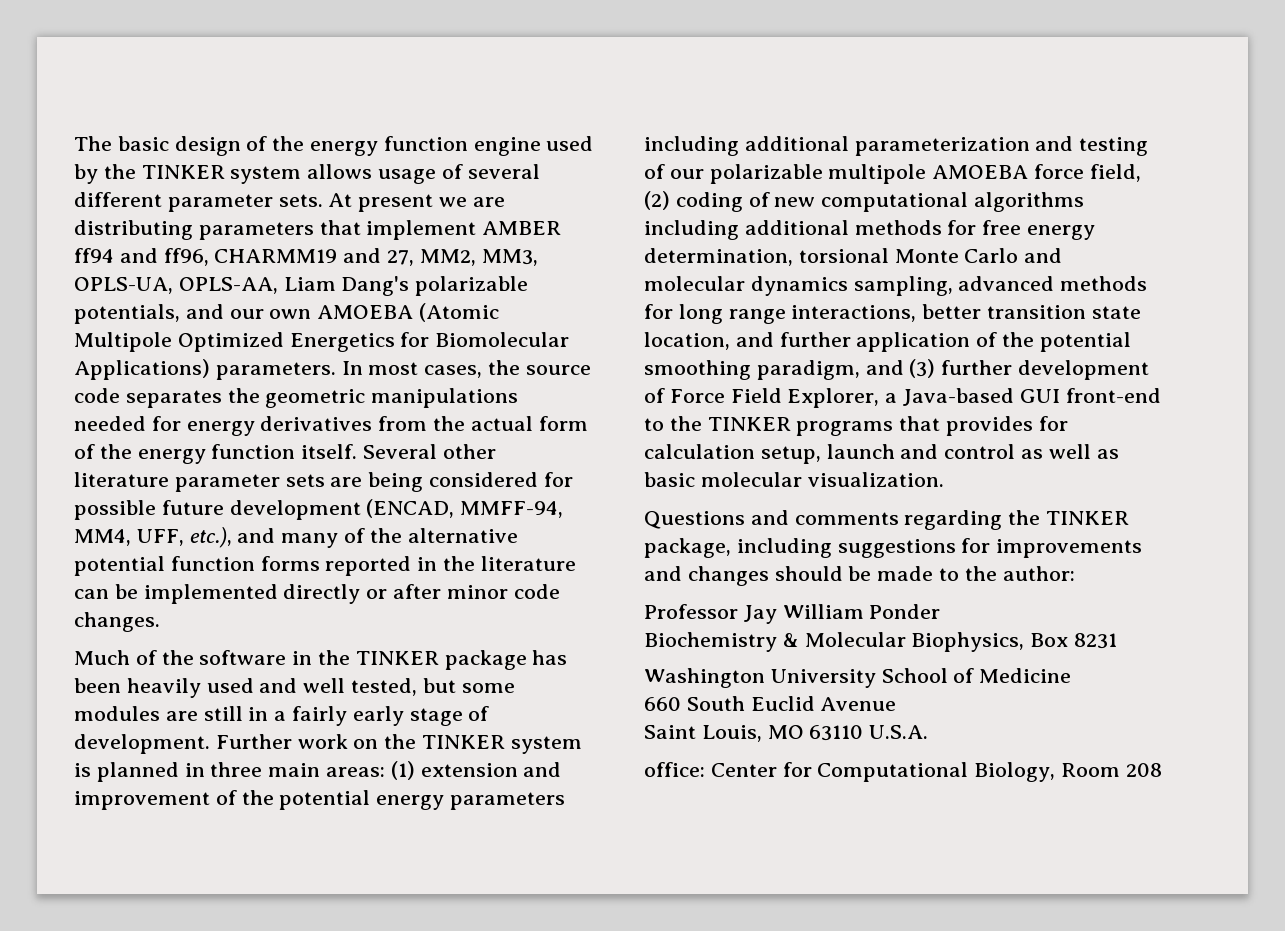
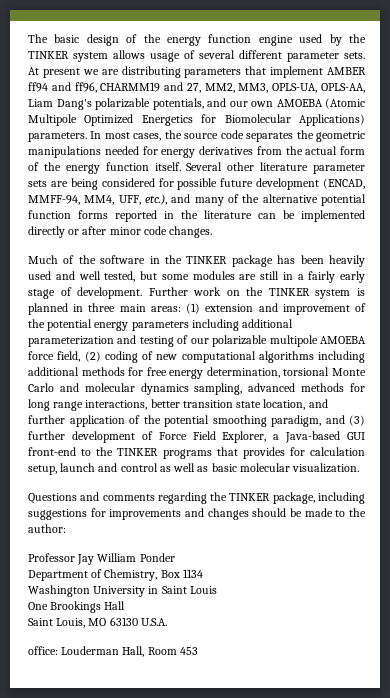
- Biochemistry & Molecular Biophysics, Box 8231
- Washington University School of Medicine
- 660 South Euclid Avenue
+ Department of Chemistry, Box 1134
+ Washington University in Saint Louis
+ One Brookings Hall
- Saint Louis, MO 63110 U.S.A.
+ Saint Louis, MO 63130 U.S.A.
- office: Center for Computational Biology, Room 208
+ office: Louderman Hall, Room 453

